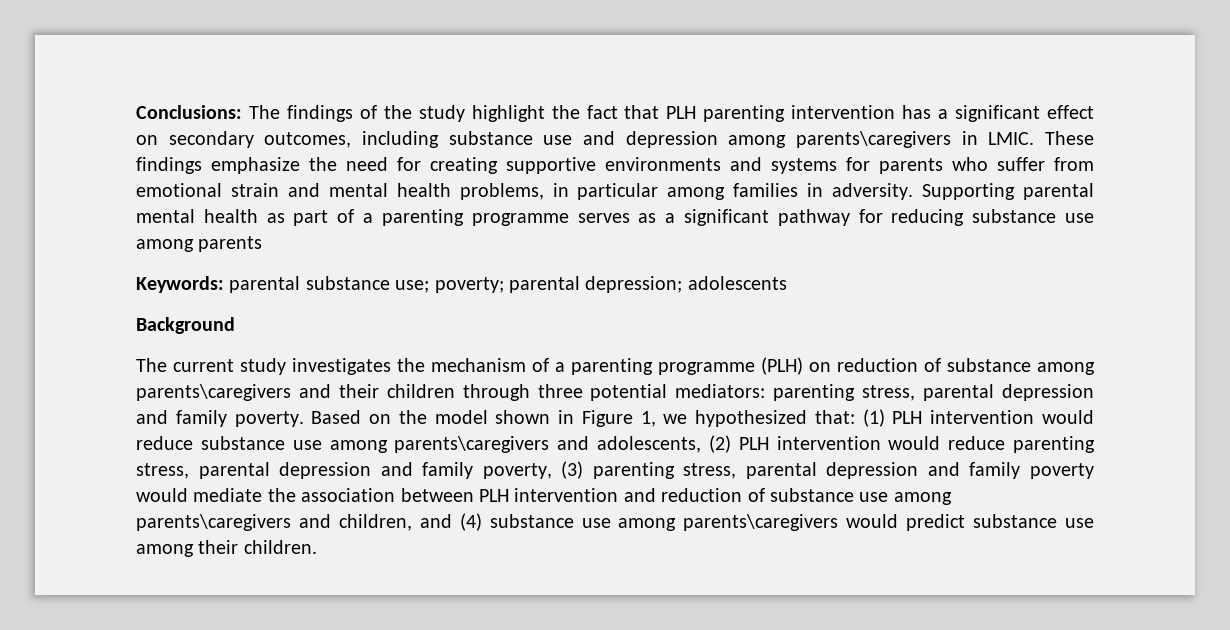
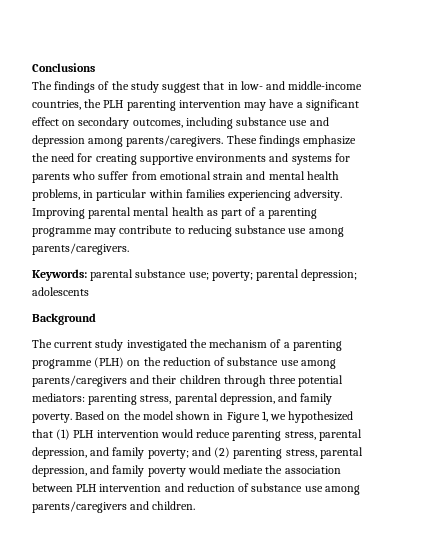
- Conclusions: The findings of the study highlight the fact that PLH parenting intervention has a significant effect on secondary outcomes, including substance use and depression among parents\caregivers in LMIC.
+ Conclusions
+ The findings of the study suggest that in low- and middle-income countries, the PLH parenting intervention may have a significant effect on secondary outcomes, including substance use and depression among parents/caregivers.
- These findings emphasize the need for creating supportive environments and systems for parents who suffer from emotional strain and mental health problems, in particular among families in adversity. Supporting parental mental health as part of a parenting programme serves as a significant pathway for reducing substance use among parents
+ These findings emphasize the need for creating supportive environments and systems for parents who suffer from emotional strain and mental health problems, in particular within families experiencing adversity. Improving parental mental health as part of a parenting programme may contribute to reducing substance use among parents/caregivers.
- The current study investigates the mechanism of a parenting programme (PLH) on reduction of substance among parents\caregivers and their children through three potential mediators: parenting stress, parental depression and family poverty.
+ The current study investigated the mechanism of a parenting programme (PLH) on the reduction of substance use among parents/caregivers and their children through three potential mediators: parenting stress, parental depression, and family poverty.
- Based on the model shown in Figure 1, we hypothesized that: (1) PLH intervention would reduce substance use among parents\caregivers and adolescents, (2) PLH intervention would reduce parenting stress, parental depression and family poverty, (3) parenting stress, parental depression and family poverty would mediate the association between PLH intervention and reduction of substance use among parents\caregivers and children, and (4) substance use among parents\caregivers would predict substance use among their children.
+ Based on the model shown in Figure 1, we hypothesized that (1) PLH intervention would reduce parenting stress, parental depression, and family poverty; and (2) parenting stress, parental depression, and family poverty would mediate the association between PLH intervention and reduction of substance use among parents/caregivers and children.

